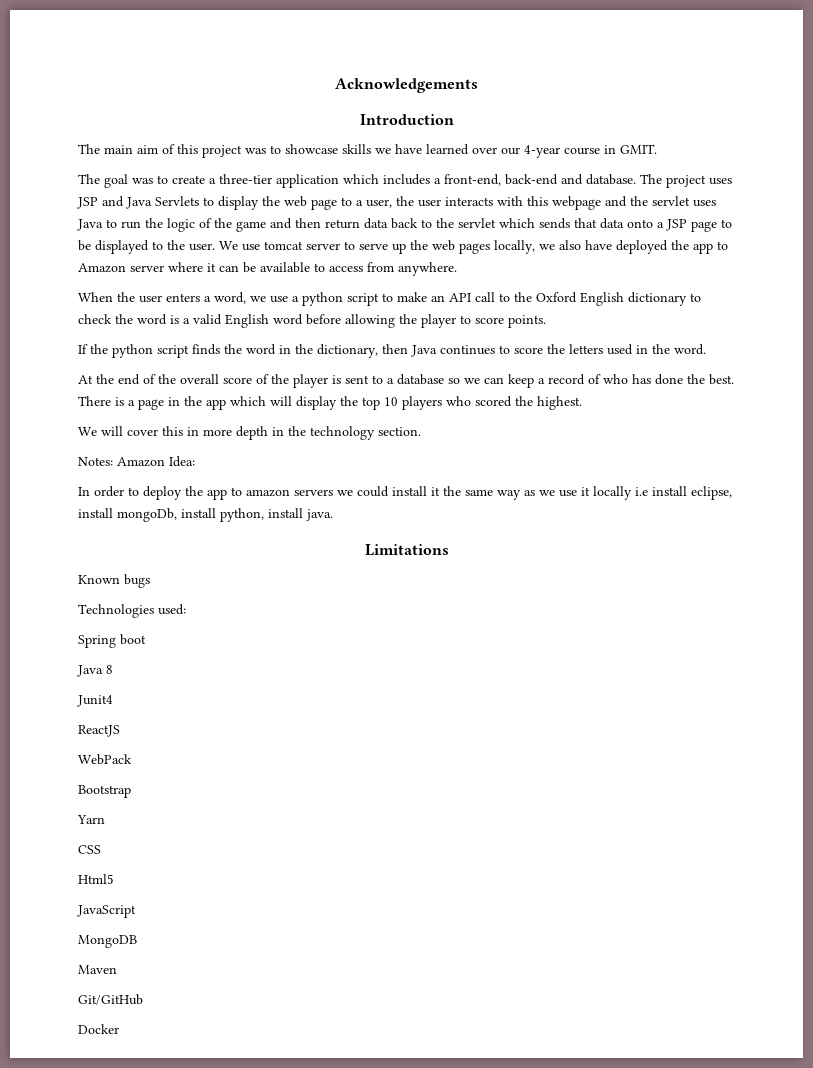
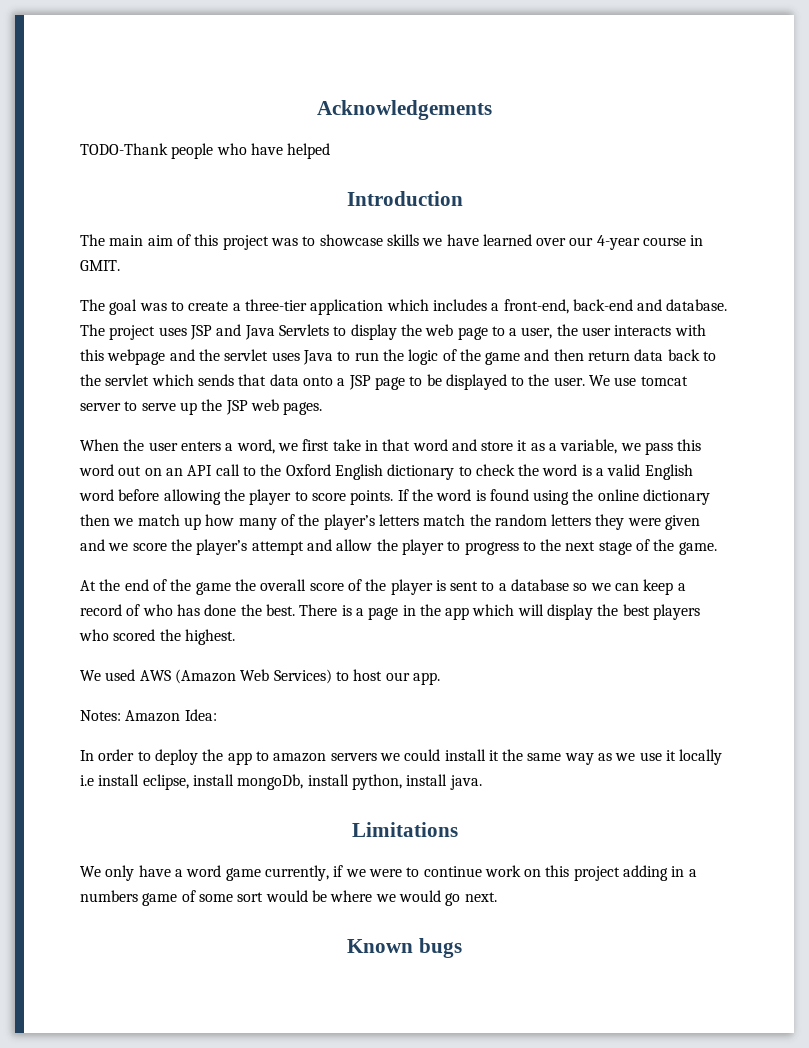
+ TODO-Thank people who have helped
- We use tomcat server to serve up the web pages locally, we also have deployed the app to Amazon server where it can be available to access from anywhere.
+ We use tomcat server to serve up the JSP web pages.
- When the user enters a word, we use a python script to make an API call to the Oxford English dictionary to check the word is a valid English word before allowing the player to score points.
- If the python script finds the word in the dictionary, then Java continues to score the letters used in the word.
+ When the user enters a word, we first take in that word and store it as a variable, we pass this word out on an API call to the Oxford English dictionary to check the word is a valid English word before allowing the player to score points. If the word is found using the online dictionary then we match up how many of the player’s letters match the random letters they were given and we score the player’s attempt and allow the player to progress to the next stage of the game.
- At the end of the overall score of the player is sent to a database so we can keep a record of who has done the best.
+ At the end of the game the overall score of the player is sent to a database so we can keep a record of who has done the best.
- There is a page in the app which will display the top 10 players who scored the highest.
+ There is a page in the app which will display the best players who scored the highest.
- We will cover this in more depth in the technology section.
+ We used AWS (Amazon Web Services) to host our app.
+ We only have a word game currently, if we were to continue work on this project adding in a numbers game of some sort would be where we would go next.
  Known bugs
- Technologies used:
- Spring boot
- Java 8
- Junit4
- ReactJS
- WebPack
- Bootstrap
- Yarn
- CSS
- Html5
- JavaScript
- MongoDB
- Maven
- Git/GitHub
- Docker

